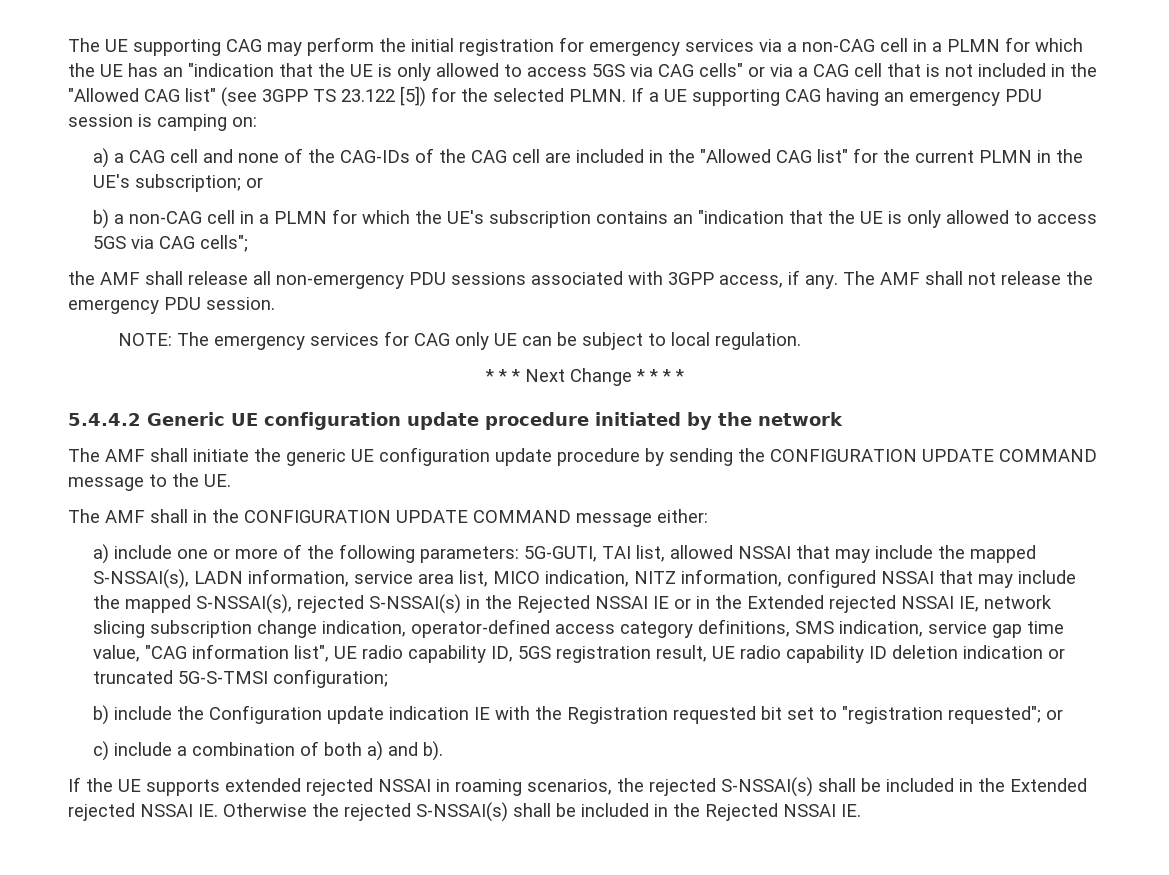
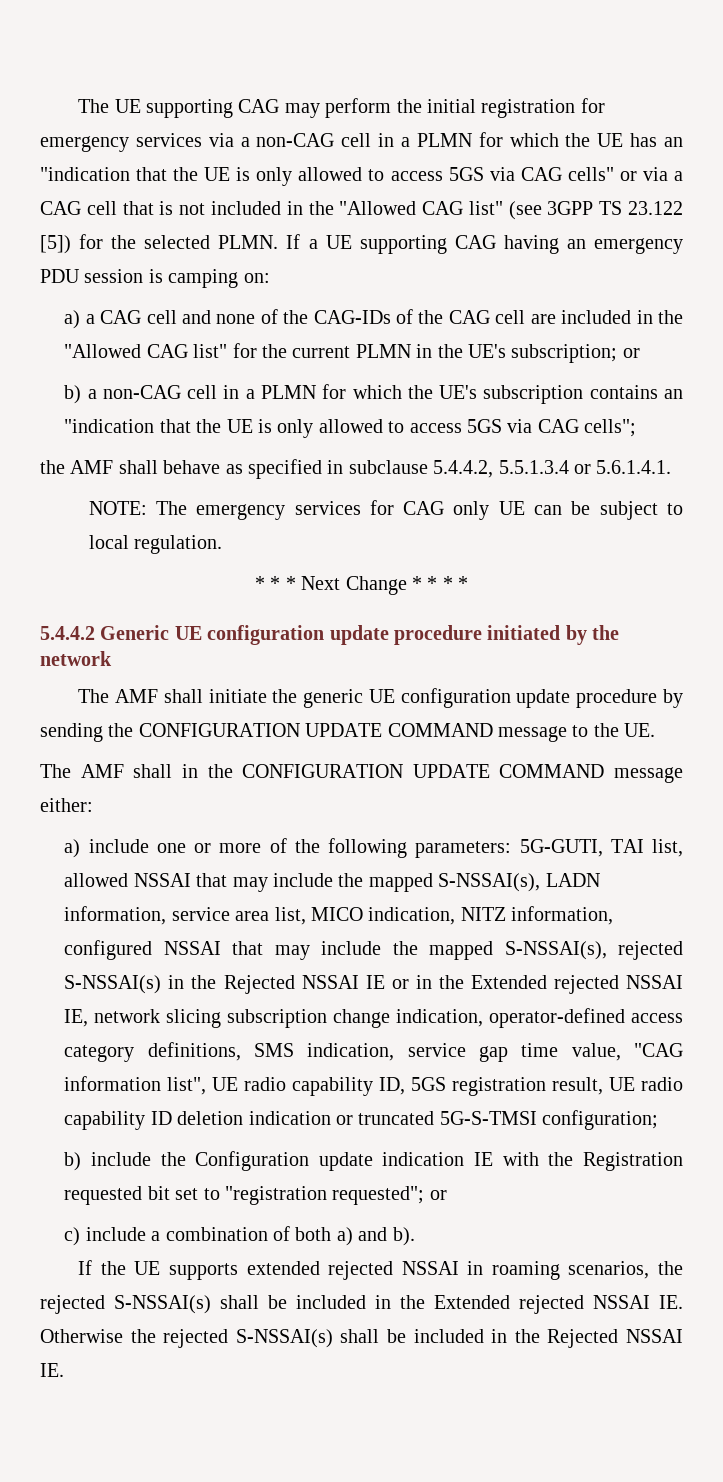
- the AMF shall release all non-emergency PDU sessions associated with 3GPP access, if any. The AMF shall not release the emergency PDU session.
+ the AMF shall behave as specified in subclause 5.4.4.2, 5.5.1.3.4 or 5.6.1.4.1.

